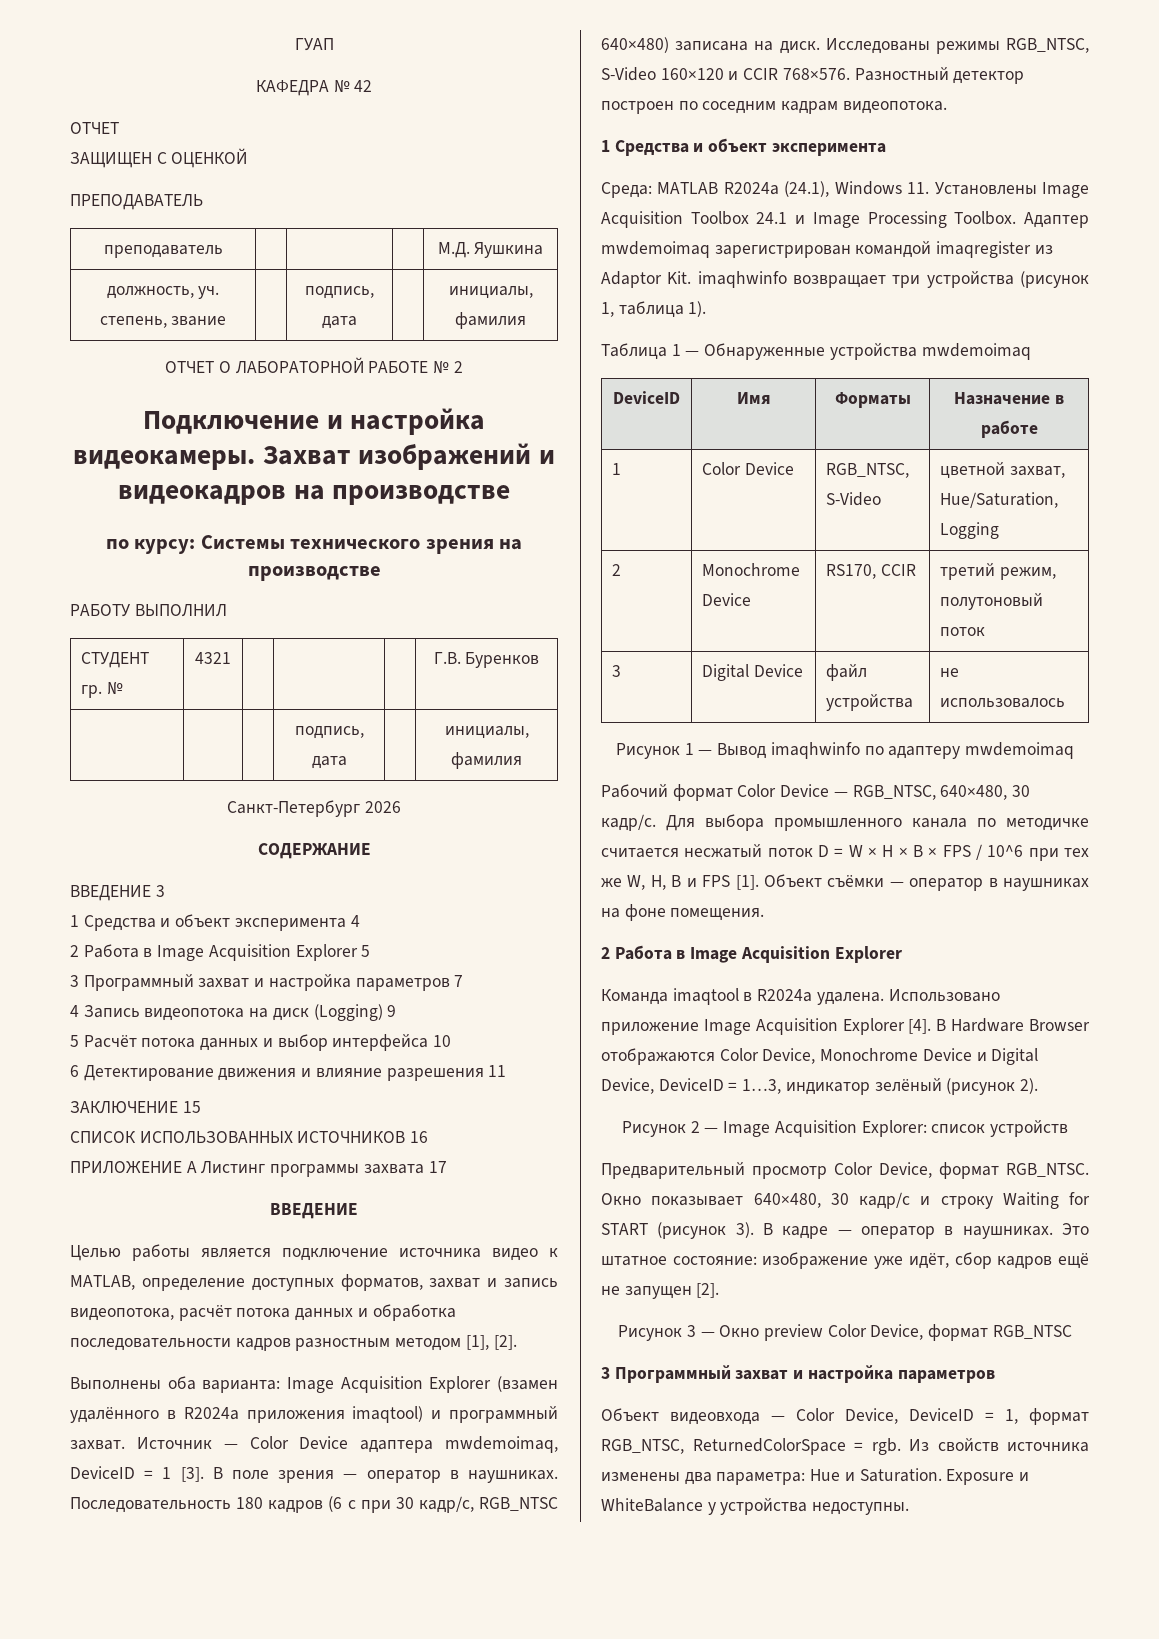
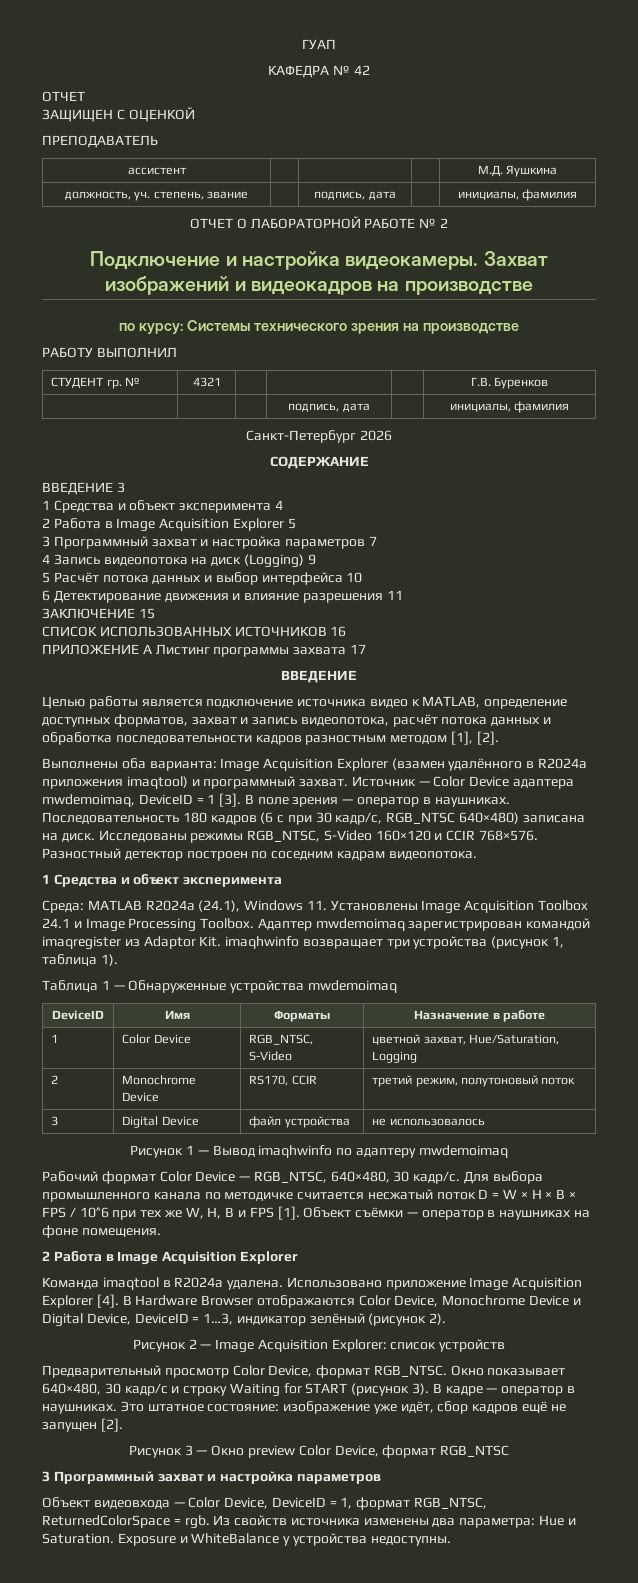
- преподаватель | | | | М.Д. Яушкина
+ ассистент | | | | М.Д. Яушкина

